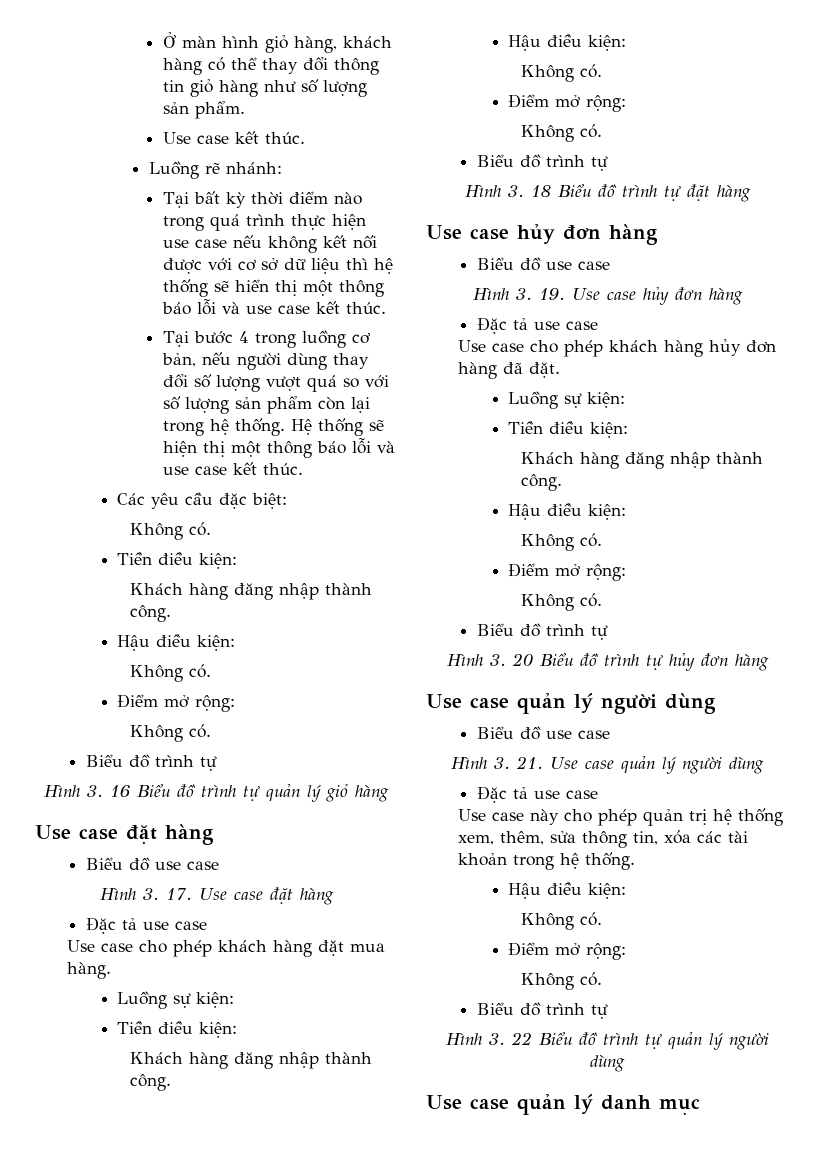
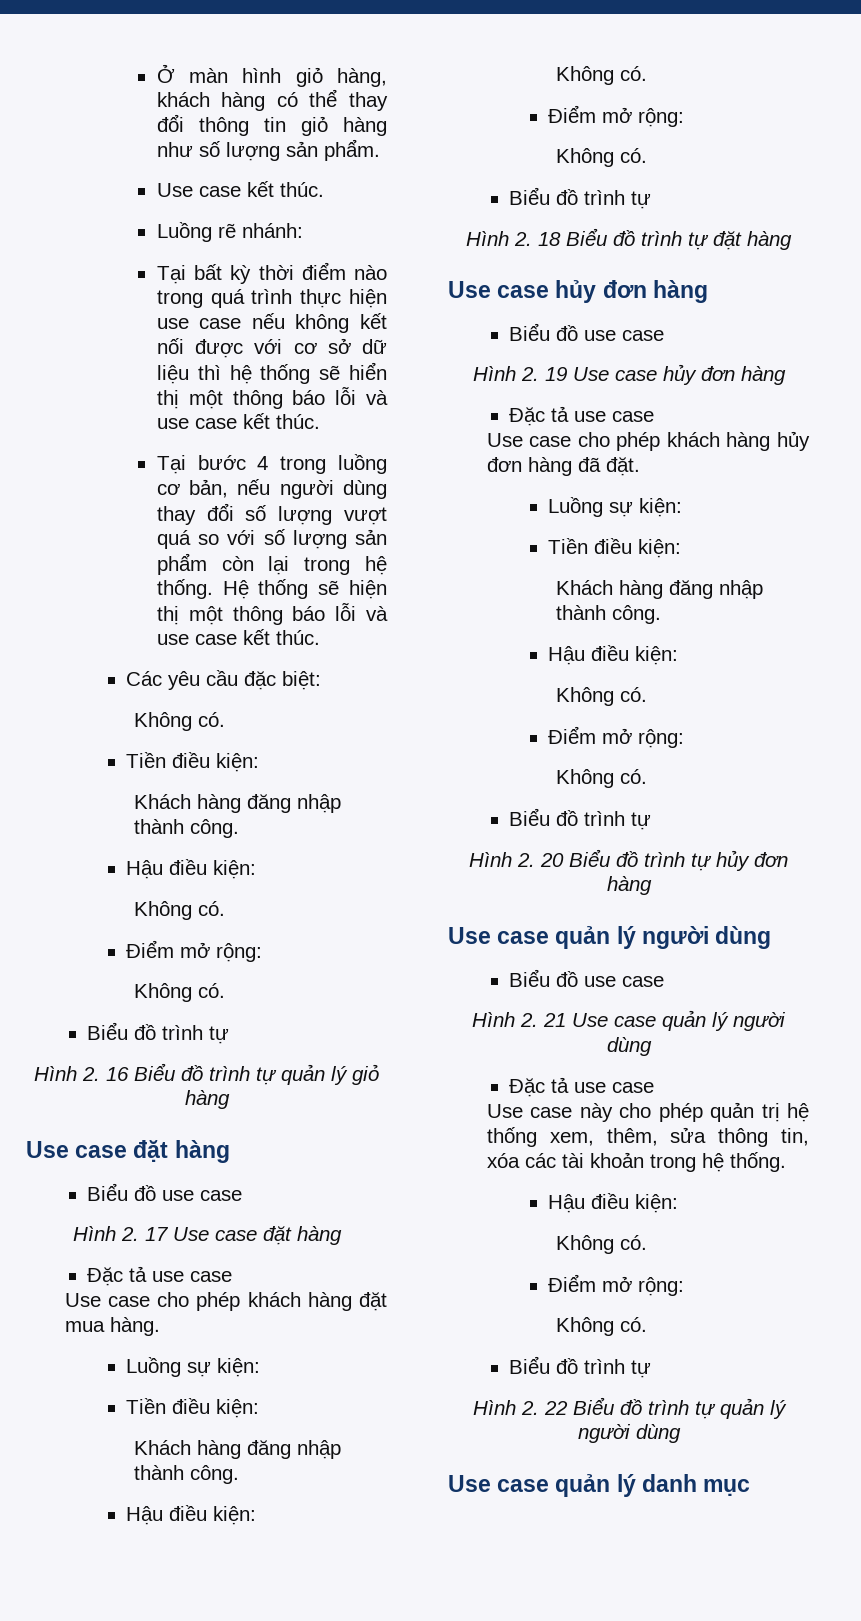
- Hình 3. 16 Biểu đồ trình tự quản lý giỏ hàng
+ Hình 2. 16 Biểu đồ trình tự quản lý giỏ hàng
- Hình 3. 17. Use case đặt hàng
+ Hình 2. 17 Use case đặt hàng
- Hình 3. 18 Biểu đồ trình tự đặt hàng
+ Hình 2. 18 Biểu đồ trình tự đặt hàng
- Hình 3. 19. Use case hủy đơn hàng
+ Hình 2. 19 Use case hủy đơn hàng
- Hình 3. 20 Biểu đồ trình tự hủy đơn hàng
+ Hình 2. 20 Biểu đồ trình tự hủy đơn hàng
- Hình 3. 21. Use case quản lý người dùng
+ Hình 2. 21 Use case quản lý người dùng
- Hình 3. 22 Biểu đồ trình tự quản lý người dùng
+ Hình 2. 22 Biểu đồ trình tự quản lý người dùng

